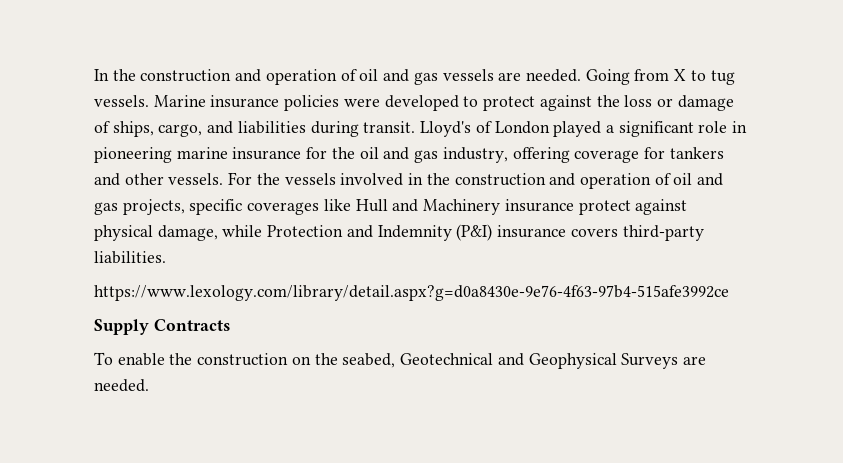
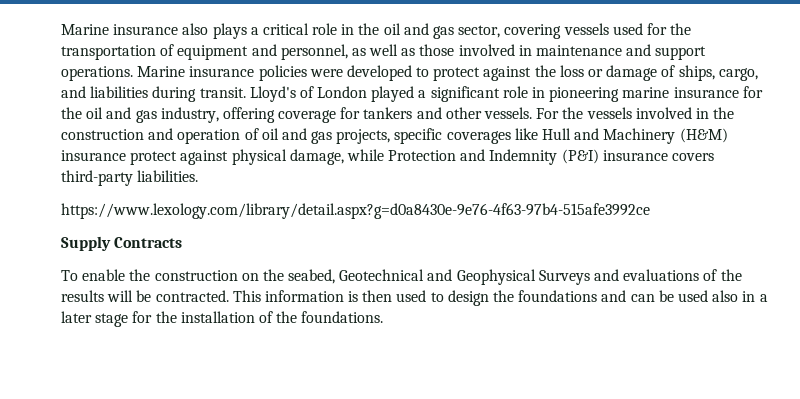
- In the construction and operation of oil and gas vessels are needed. Going from X to tug vessels.
+ Marine insurance also plays a critical role in the oil and gas sector, covering vessels used for the transportation of equipment and personnel, as well as those involved in maintenance and support operations.
- For the vessels involved in the construction and operation of oil and gas projects, specific coverages like Hull and Machinery insurance protect against physical damage, while Protection and Indemnity (P&I) insurance covers third-party liabilities.
+ For the vessels involved in the construction and operation of oil and gas projects, specific coverages like Hull and Machinery (H&M) insurance protect against physical damage, while Protection and Indemnity (P&I) insurance covers third-party liabilities.
- To enable the construction on the seabed, Geotechnical and Geophysical Surveys are needed.
+ To enable the construction on the seabed, Geotechnical and Geophysical Surveys and evaluations of the results will be contracted. This information is then used to design the foundations and can be used also in a later stage for the installation of the foundations.

